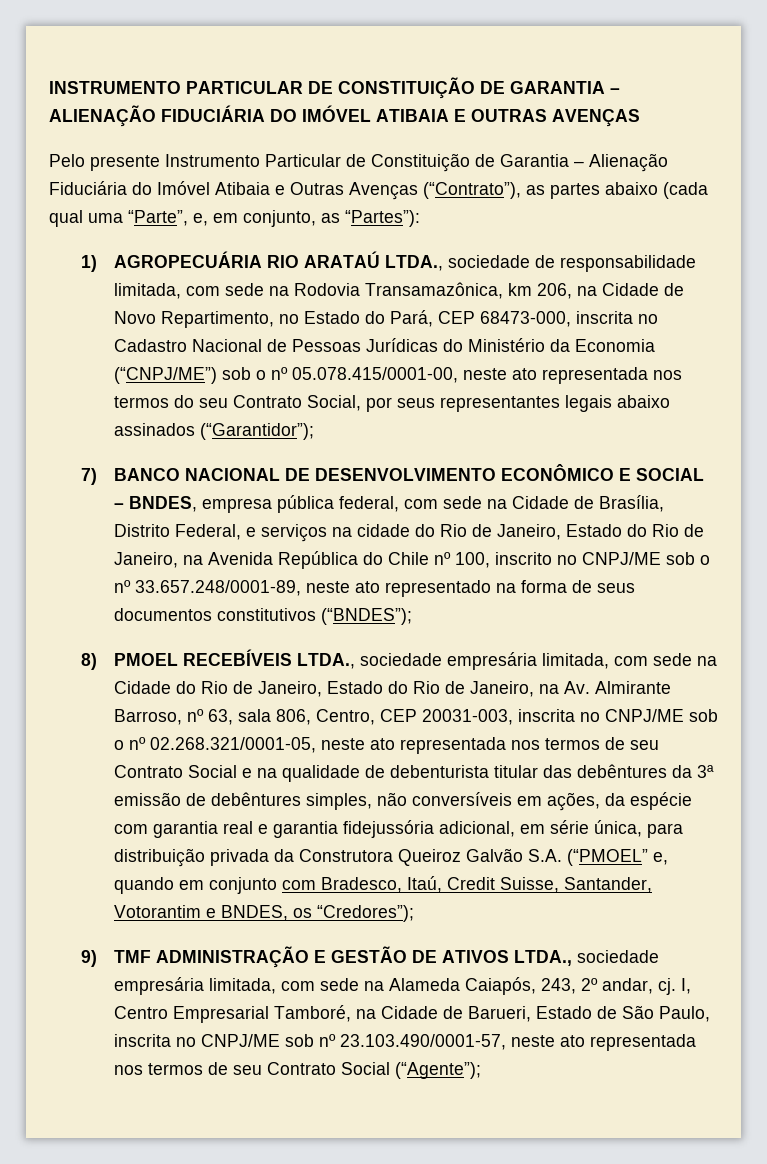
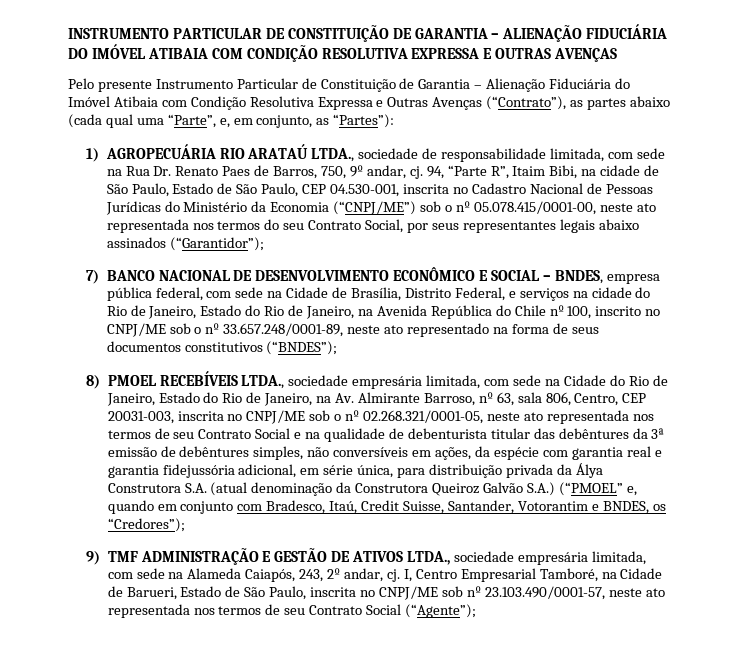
- INSTRUMENTO PARTICULAR DE CONSTITUIÇÃO DE GARANTIA – ALIENAÇÃO FIDUCIÁRIA DO IMÓVEL ATIBAIA E OUTRAS AVENÇAS
+ INSTRUMENTO PARTICULAR DE CONSTITUIÇÃO DE GARANTIA – ALIENAÇÃO FIDUCIÁRIA DO IMÓVEL ATIBAIA COM CONDIÇÃO RESOLUTIVA EXPRESSA E OUTRAS AVENÇAS
- Pelo presente Instrumento Particular de Constituição de Garantia – Alienação Fiduciária do Imóvel Atibaia e Outras Avenças (“Contrato”), as partes abaixo (cada qual uma “Parte”, e, em conjunto, as “Partes”):
+ Pelo presente Instrumento Particular de Constituição de Garantia – Alienação Fiduciária do Imóvel Atibaia com Condição Resolutiva Expressa e Outras Avenças (“Contrato”), as partes abaixo (cada qual uma “Parte”, e, em conjunto, as “Partes”):
- 1) AGROPECUÁRIA RIO ARATAÚ LTDA., sociedade de responsabilidade limitada, com sede na Rodovia Transamazônica, km 206, na Cidade de Novo Repartimento, no Estado do Pará, CEP 68473-000, inscrita no Cadastro Nacional de Pessoas Jurídicas do Ministério da Economia (“CNPJ/ME”) sob o nº 05.078.415/0001-00, neste ato representada nos termos do seu Contrato Social, por seus representantes legais abaixo assinados (“Garantidor”);
+ 1) AGROPECUÁRIA RIO ARATAÚ LTDA., sociedade de responsabilidade limitada, com sede na Rua Dr. Renato Paes de Barros, 750, 9º andar, cj. 94, “Parte R”, Itaim Bibi, na cidade de São Paulo, Estado de São Paulo, CEP 04.530-001, inscrita no Cadastro Nacional de Pessoas Jurídicas do Ministério da Economia (“CNPJ/ME”) sob o nº 05.078.415/0001-00, neste ato representada nos termos do seu Contrato Social, por seus representantes legais abaixo assinados (“Garantidor”);
- 8) PMOEL RECEBÍVEIS LTDA., sociedade empresária limitada, com sede na Cidade do Rio de Janeiro, Estado do Rio de Janeiro, na Av. Almirante Barroso, nº 63, sala 806, Centro, CEP 20031-003, inscrita no CNPJ/ME sob o nº 02.268.321/0001-05, neste ato representada nos termos de seu Contrato Social e na qualidade de debenturista titular das debêntures da 3ª emissão de debêntures simples, não conversíveis em ações, da espécie com garantia real e garantia fidejussória adicional, em série única, para distribuição privada da Construtora Queiroz Galvão S.A. (“PMOEL” e, quando em conjunto com Bradesco, Itaú, Credit Suisse, Santander, Votorantim e BNDES, os “Credores”);
+ 8) PMOEL RECEBÍVEIS LTDA., sociedade empresária limitada, com sede na Cidade do Rio de Janeiro, Estado do Rio de Janeiro, na Av. Almirante Barroso, nº 63, sala 806, Centro, CEP 20031-003, inscrita no CNPJ/ME sob o nº 02.268.321/0001-05, neste ato representada nos termos de seu Contrato Social e na qualidade de debenturista titular das debêntures da 3ª emissão de debêntures simples, não conversíveis em ações, da espécie com garantia real e garantia fidejussória adicional, em série única, para distribuição privada da Álya Construtora S.A. (atual denominação da Construtora Queiroz Galvão S.A.) (“PMOEL” e, quando em conjunto com Bradesco, Itaú, Credit Suisse, Santander, Votorantim e BNDES, os “Credores”);

